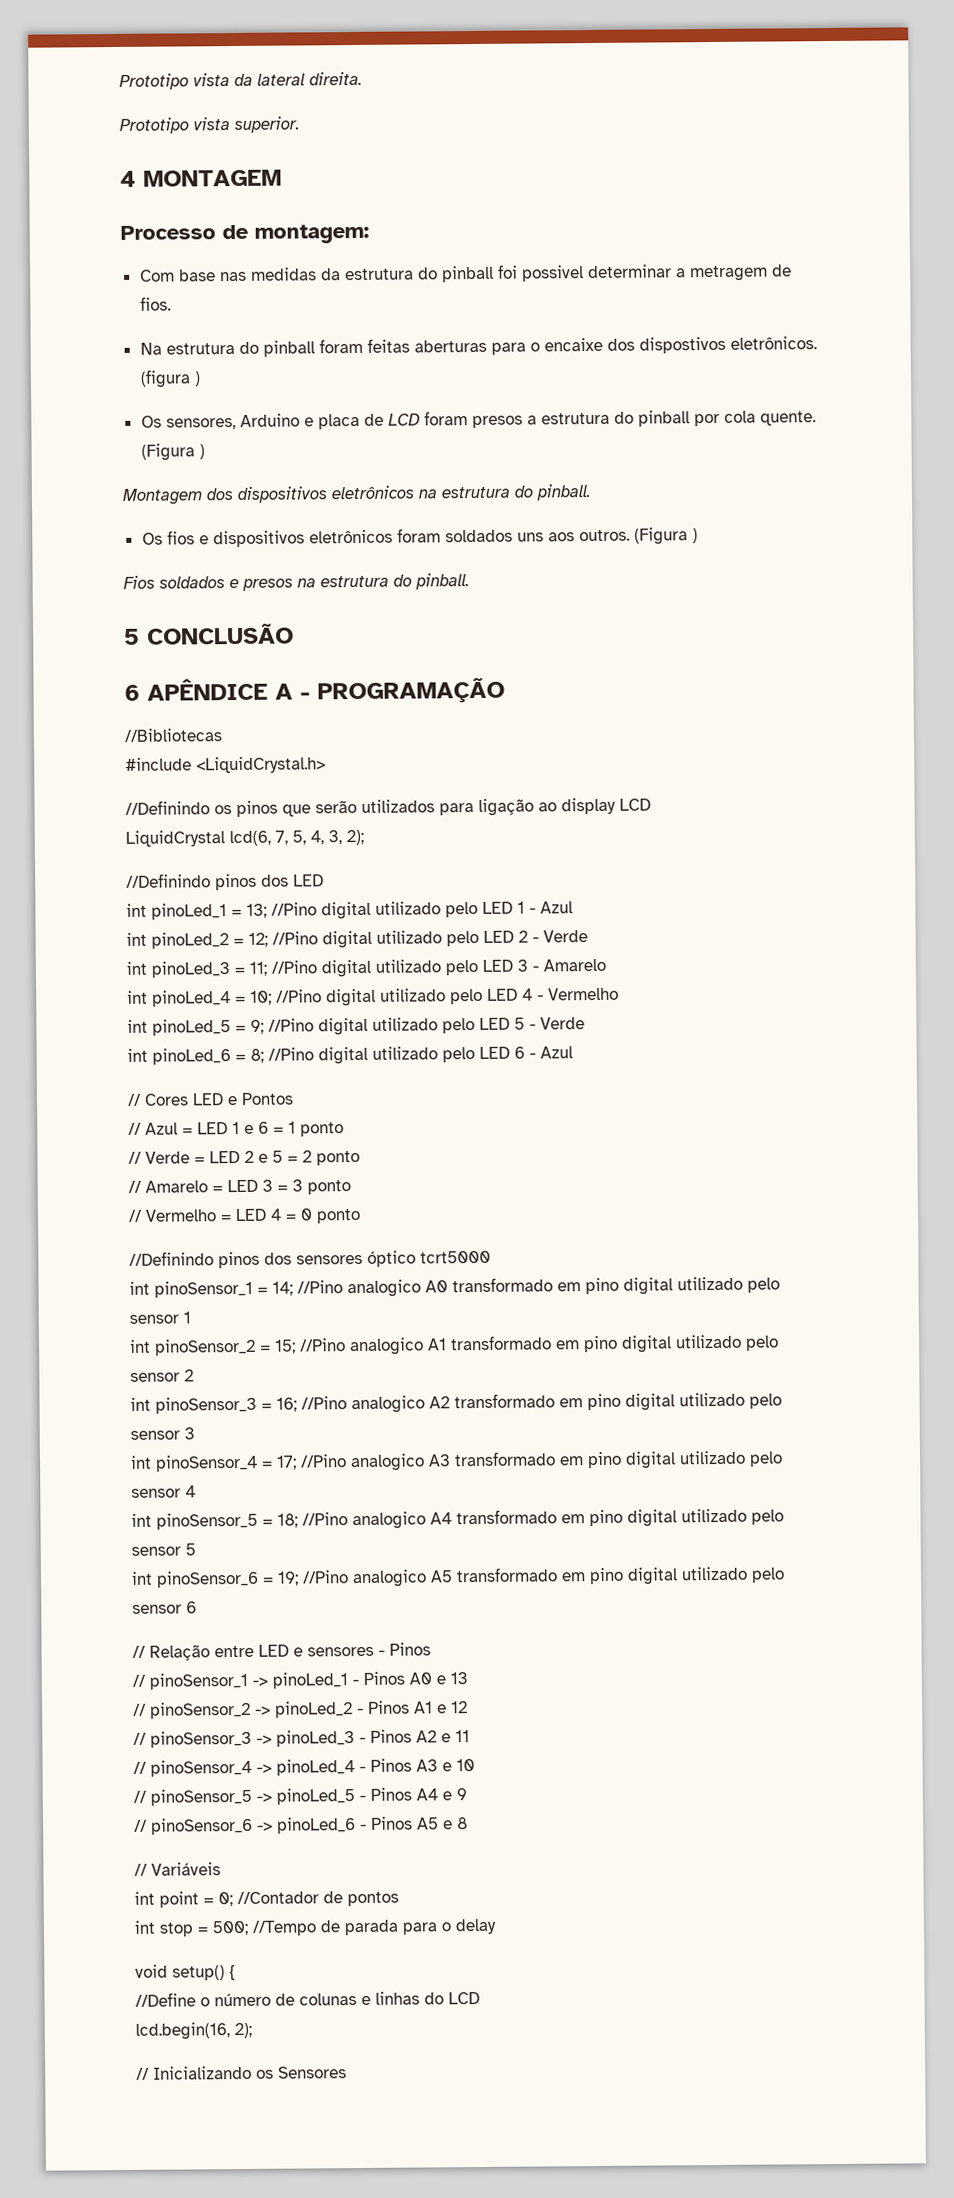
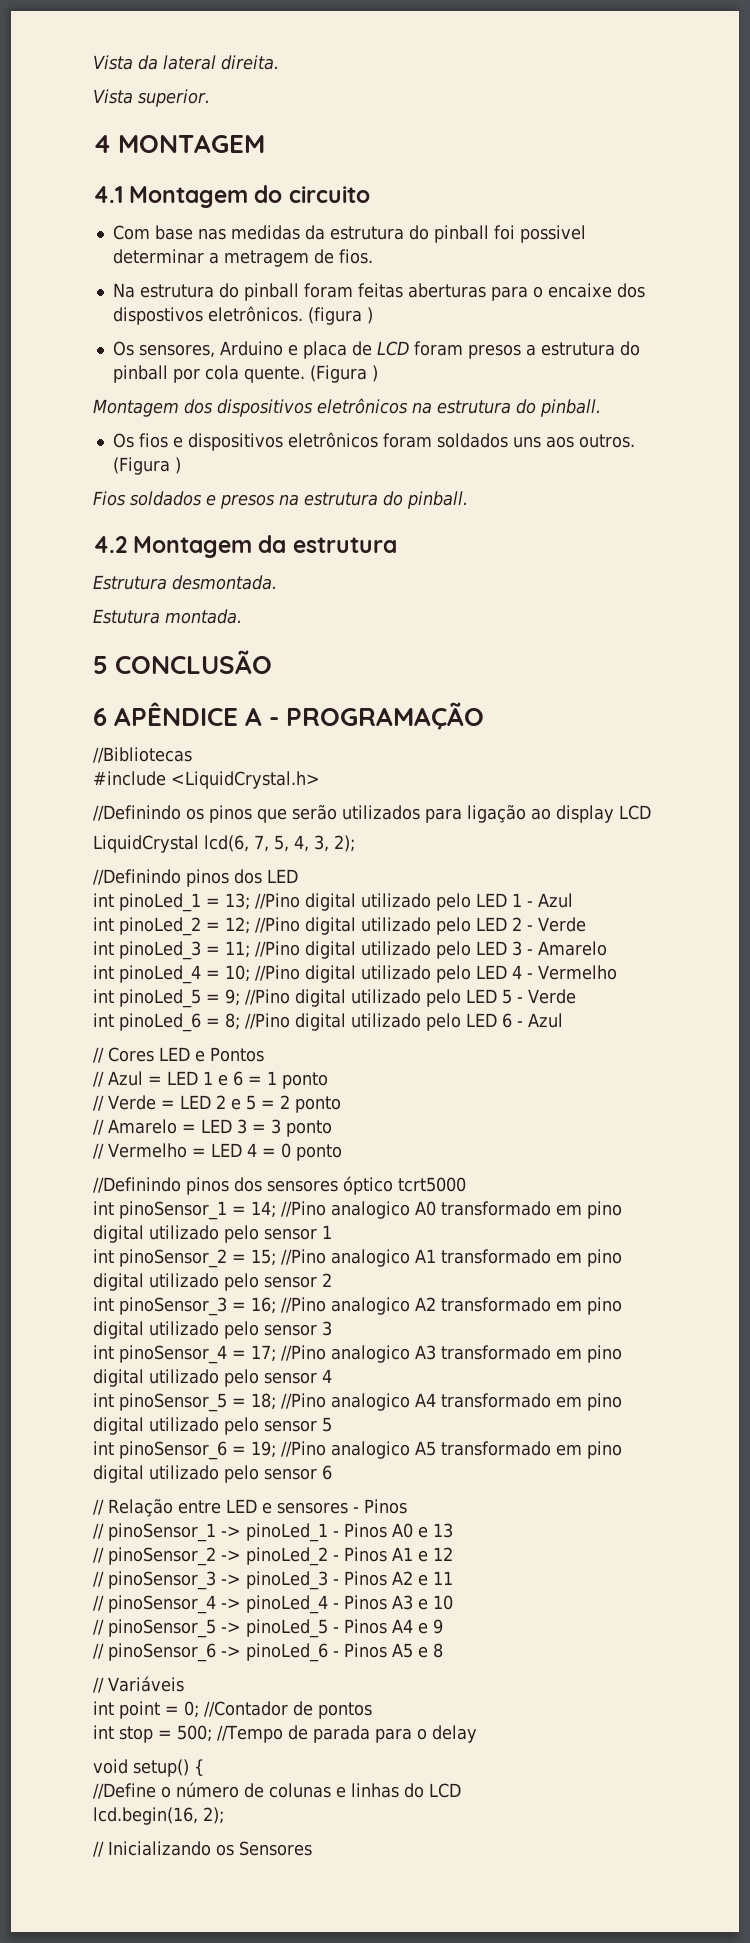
- Prototipo vista da lateral direita.
+ Vista da lateral direita.
- Prototipo vista superior.
+ Vista superior.
- Processo de montagem:
+ 4.1 Montagem do circuito
+ 4.2 Montagem da estrutura
+ Estrutura desmontada.
+ Estutura montada.

